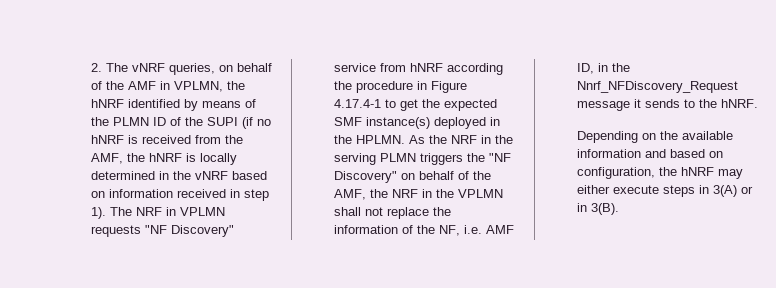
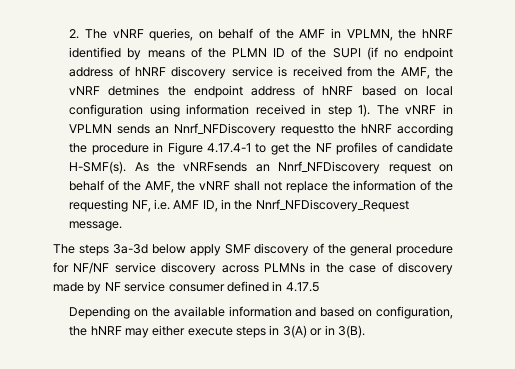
- 2. The vNRF queries, on behalf of the AMF in VPLMN, the hNRF identified by means of the PLMN ID of the SUPI (if no hNRF is received from the AMF, the hNRF is locally determined in the vNRF based on information received in step 1).
+ 2. The vNRF queries, on behalf of the AMF in VPLMN, the hNRF identified by means of the PLMN ID of the SUPI (if no endpoint address of hNRF discovery service is received from the AMF, the vNRF detmines the endpoint address of hNRF based on local configuration using information received in step 1).
- The NRF in VPLMN requests "NF Discovery" service from hNRF according the procedure in Figure 4.17.4-1 to get the expected SMF instance(s) deployed in the HPLMN. As the NRF in the serving PLMN triggers the "NF Discovery" on behalf of the AMF, the NRF in the VPLMN shall not replace the information of the NF, i.e. AMF ID, in the Nnrf_NFDiscovery_Request message it sends to the hNRF.
+ The vNRF in VPLMN sends an Nnrf_NFDiscovery requestto the hNRF according the procedure in Figure 4.17.4-1 to get the NF profiles of candidate H-SMF(s). As the vNRFsends an Nnrf_NFDiscovery request on behalf of the AMF, the vNRF shall not replace the information of the requesting NF, i.e. AMF ID, in the Nnrf_NFDiscovery_Request message.
+ The steps 3a-3d below apply SMF discovery of the general procedure for NF/NF service discovery across PLMNs in the case of discovery made by NF service consumer defined in 4.17.5

